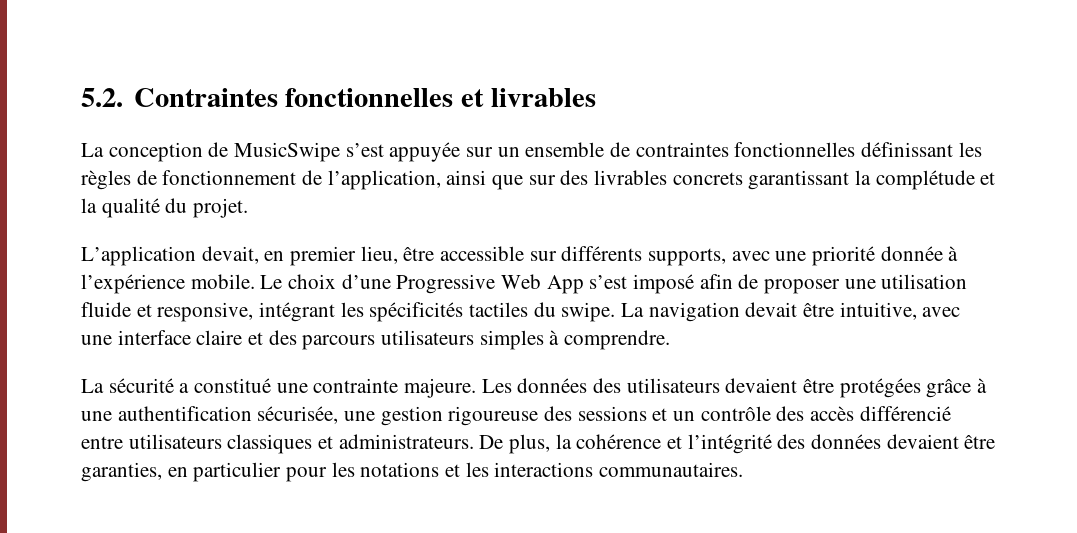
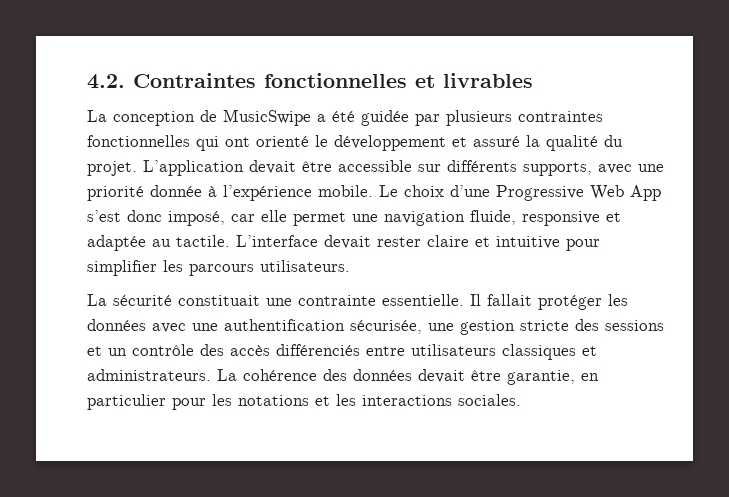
- 5.2. Contraintes fonctionnelles et livrables
+ 4.2. Contraintes fonctionnelles et livrables
- La conception de MusicSwipe s’est appuyée sur un ensemble de contraintes fonctionnelles définissant les règles de fonctionnement de l’application, ainsi que sur des livrables concrets garantissant la complétude et la qualité du projet.
- L’application devait, en premier lieu, être accessible sur différents supports, avec une priorité donnée à l’expérience mobile.
+ La conception de MusicSwipe a été guidée par plusieurs contraintes fonctionnelles qui ont orienté le développement et assuré la qualité du projet. L’application devait être accessible sur différents supports, avec une priorité donnée à l’expérience mobile.
- Le choix d’une Progressive Web App s’est imposé afin de proposer une utilisation fluide et responsive, intégrant les spécificités tactiles du swipe. La navigation devait être intuitive, avec une interface claire et des parcours utilisateurs simples à comprendre.
- La sécurité a constitué une contrainte majeure. Les données des utilisateurs devaient être protégées grâce à une authentification sécurisée, une gestion rigoureuse des sessions et un contrôle des accès différencié entre utilisateurs classiques et administrateurs.
+ Le choix d’une Progressive Web App s’est donc imposé, car elle permet une navigation fluide, responsive et adaptée au tactile. L’interface devait rester claire et intuitive pour simplifier les parcours utilisateurs.
+ La sécurité constituait une contrainte essentielle. Il fallait protéger les données avec une authentification sécurisée, une gestion stricte des sessions et un contrôle des accès différenciés entre utilisateurs classiques et administrateurs.
- De plus, la cohérence et l’intégrité des données devaient être garanties, en particulier pour les notations et les interactions communautaires.
+ La cohérence des données devait être garantie, en particulier pour les notations et les interactions sociales.

